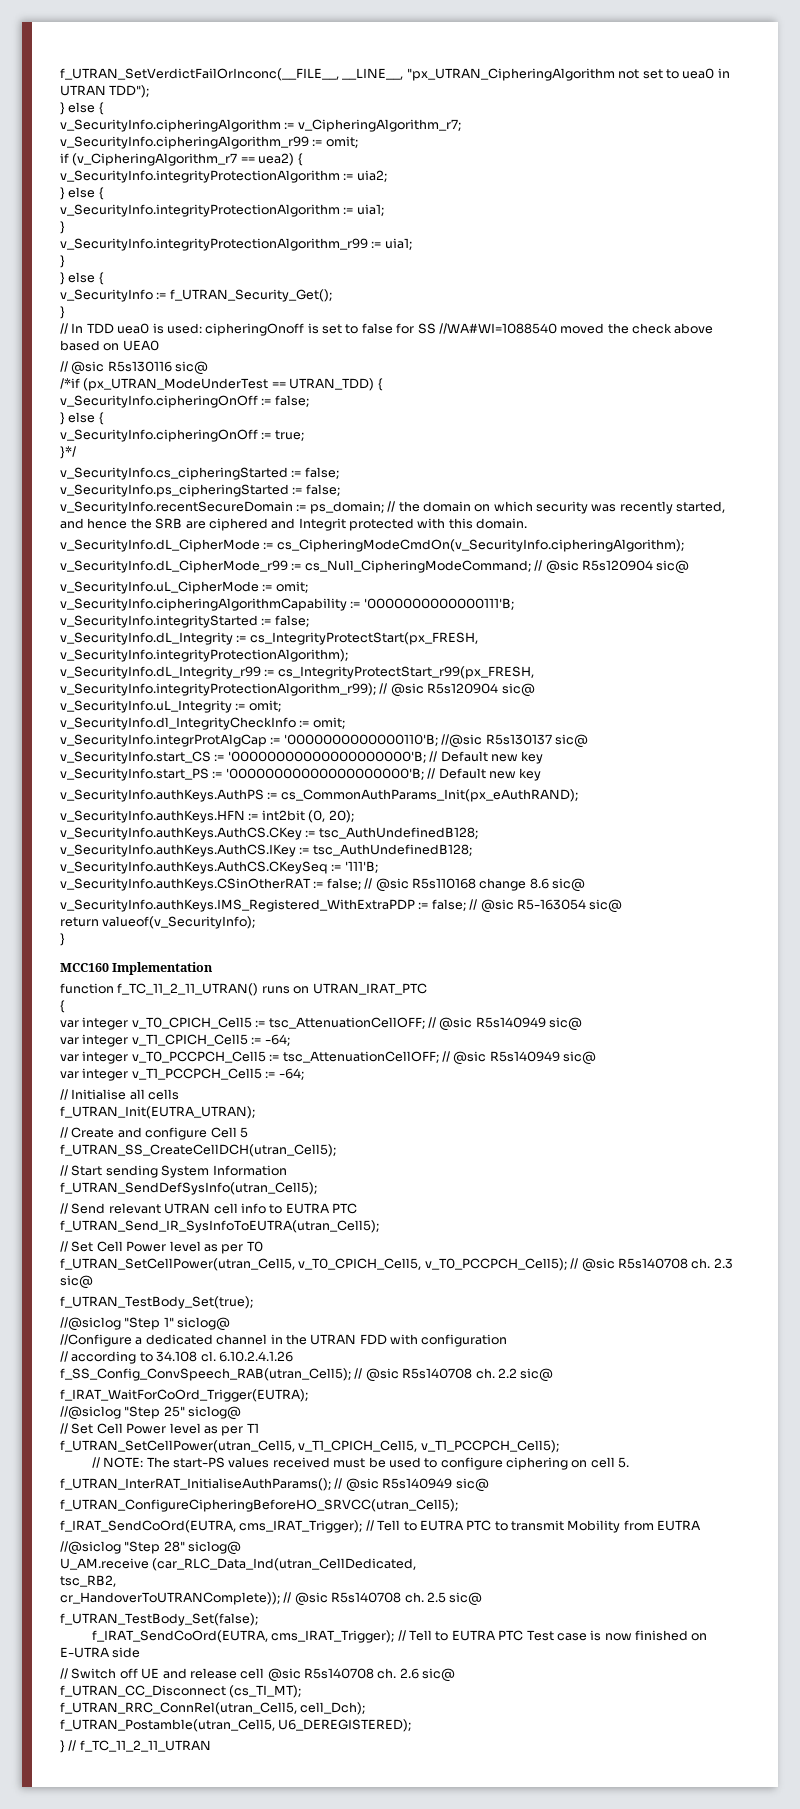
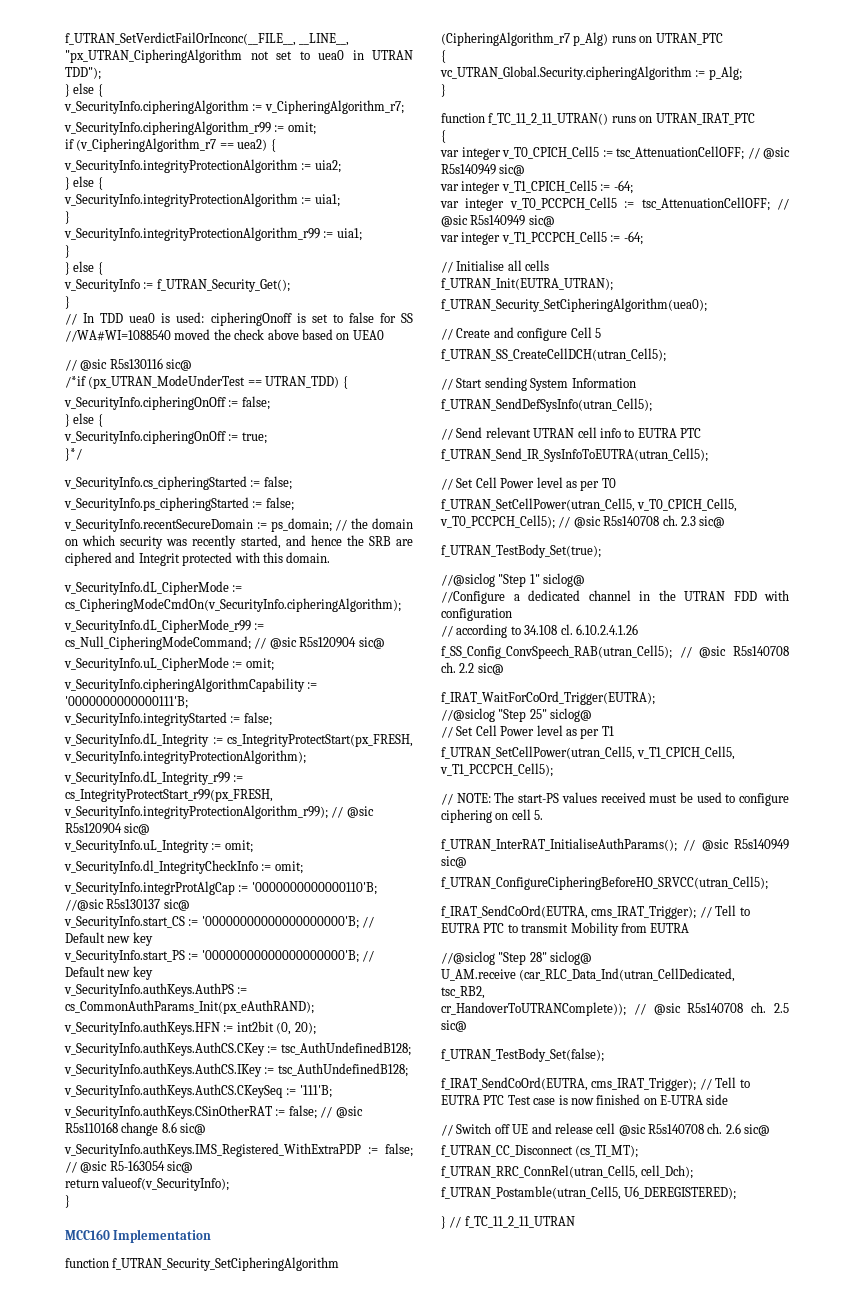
+ function f_UTRAN_Security_SetCipheringAlgorithm (CipheringAlgorithm_r7 p_Alg) runs on UTRAN_PTC
+ {
+ vc_UTRAN_Global.Security.cipheringAlgorithm := p_Alg;
+ }
+ f_UTRAN_Security_SetCipheringAlgorithm(uea0);

